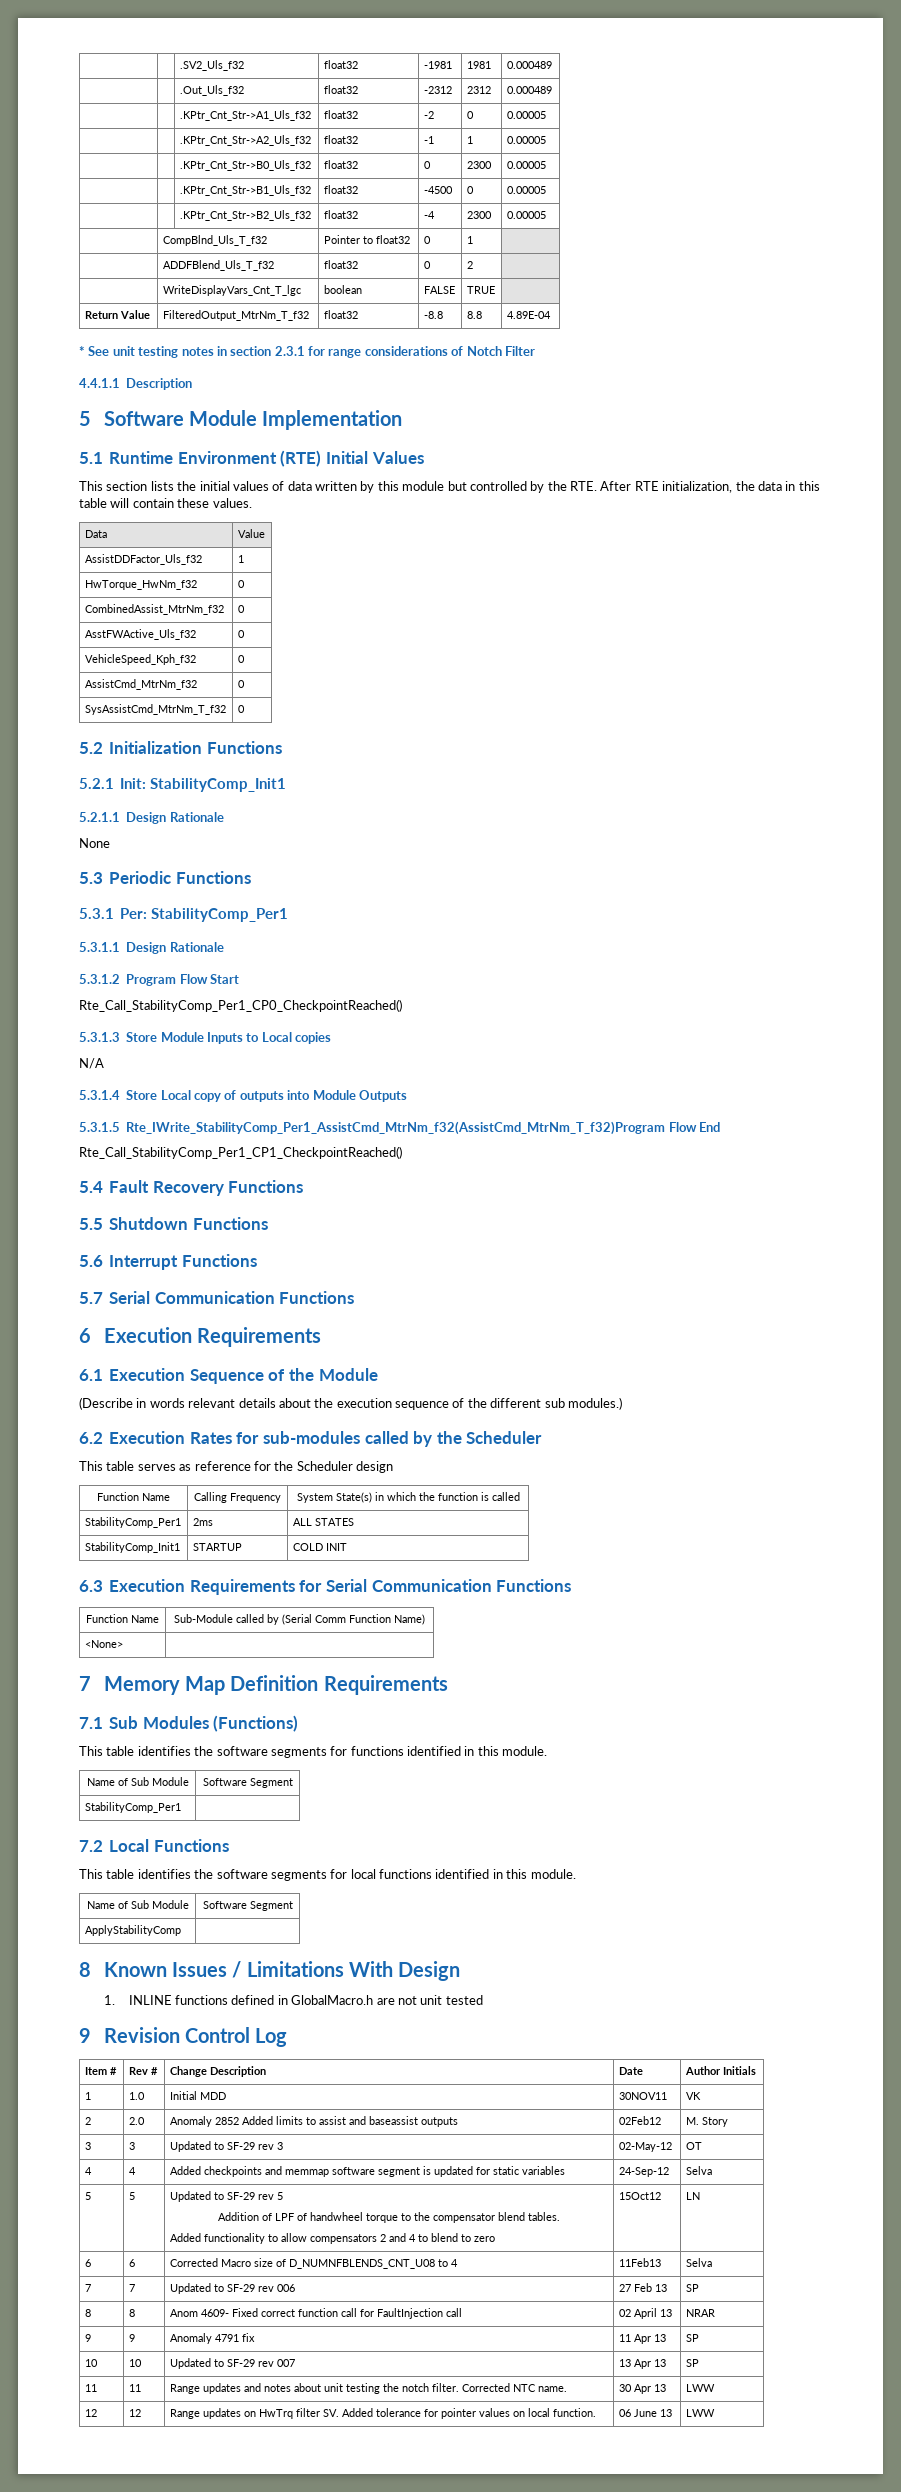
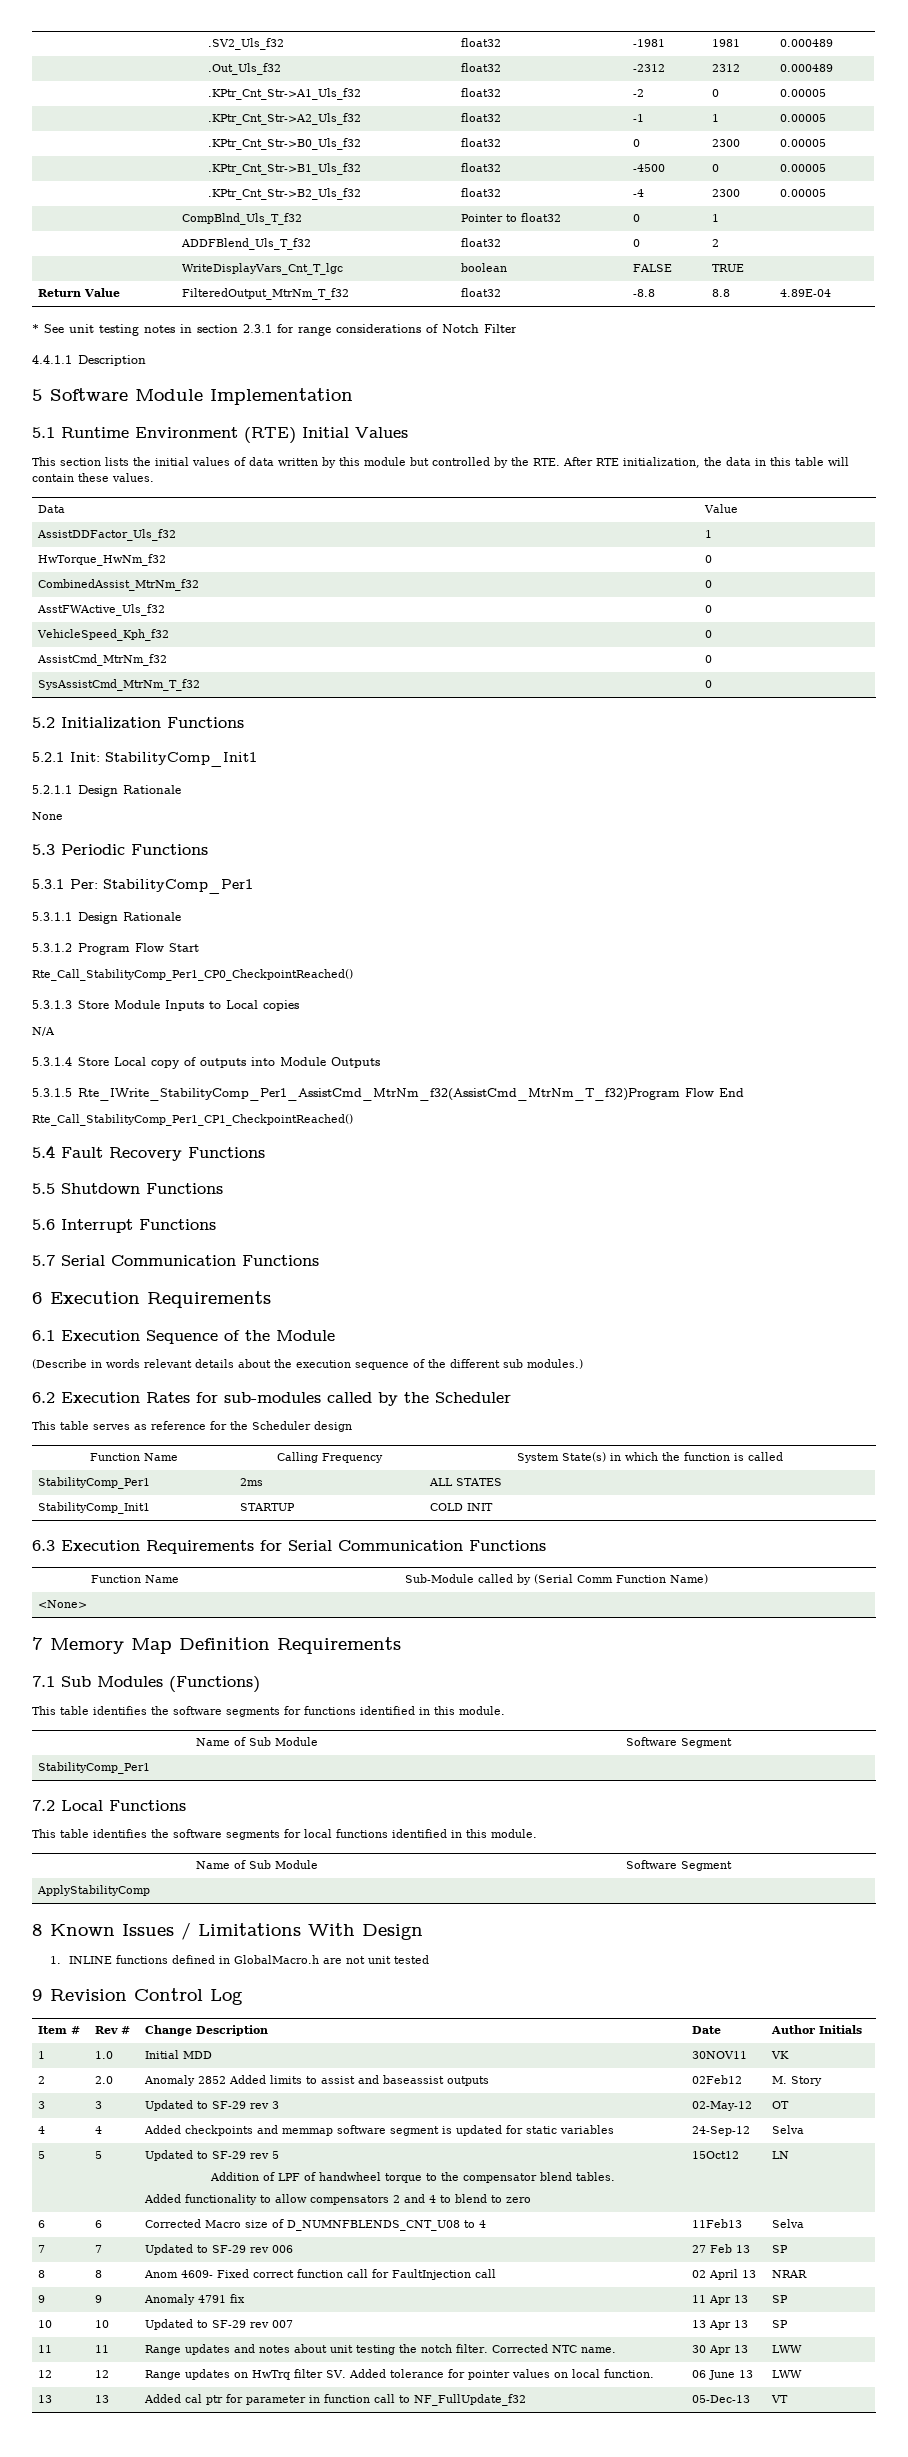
+ 13 | 13 | Added cal ptr for parameter in function call to NF_FullUpdate_f32 | 05-Dec-13 | VT

